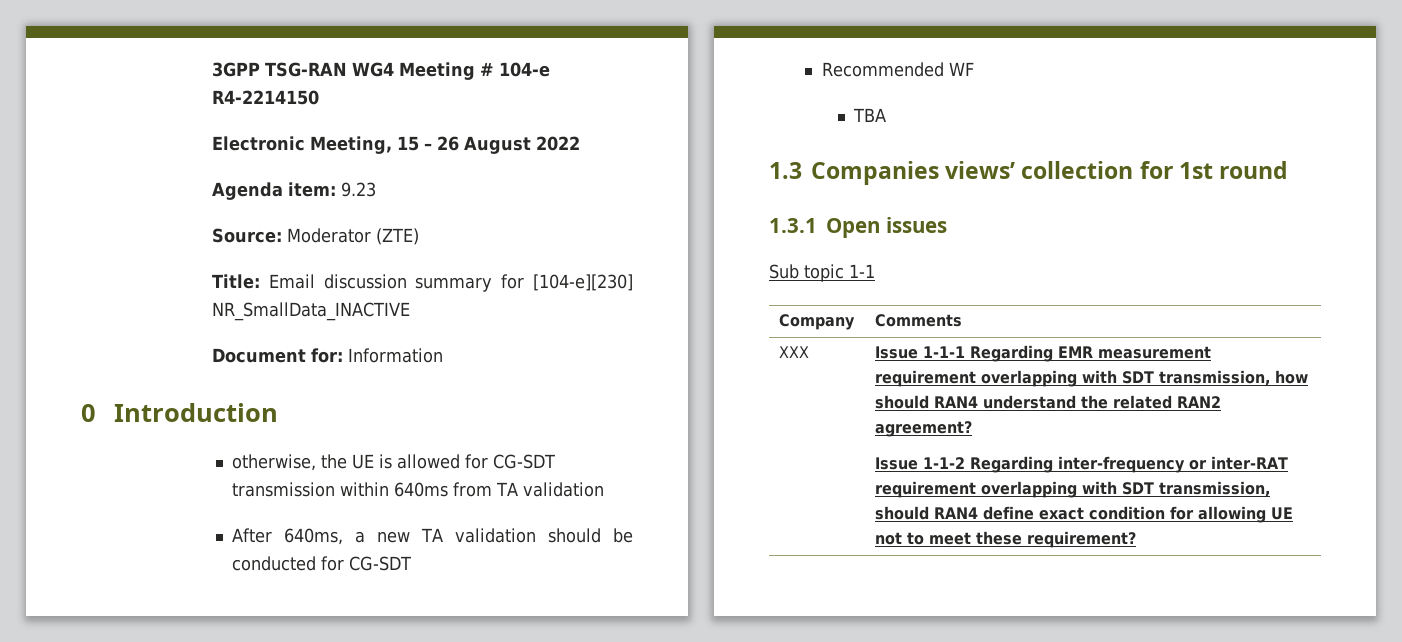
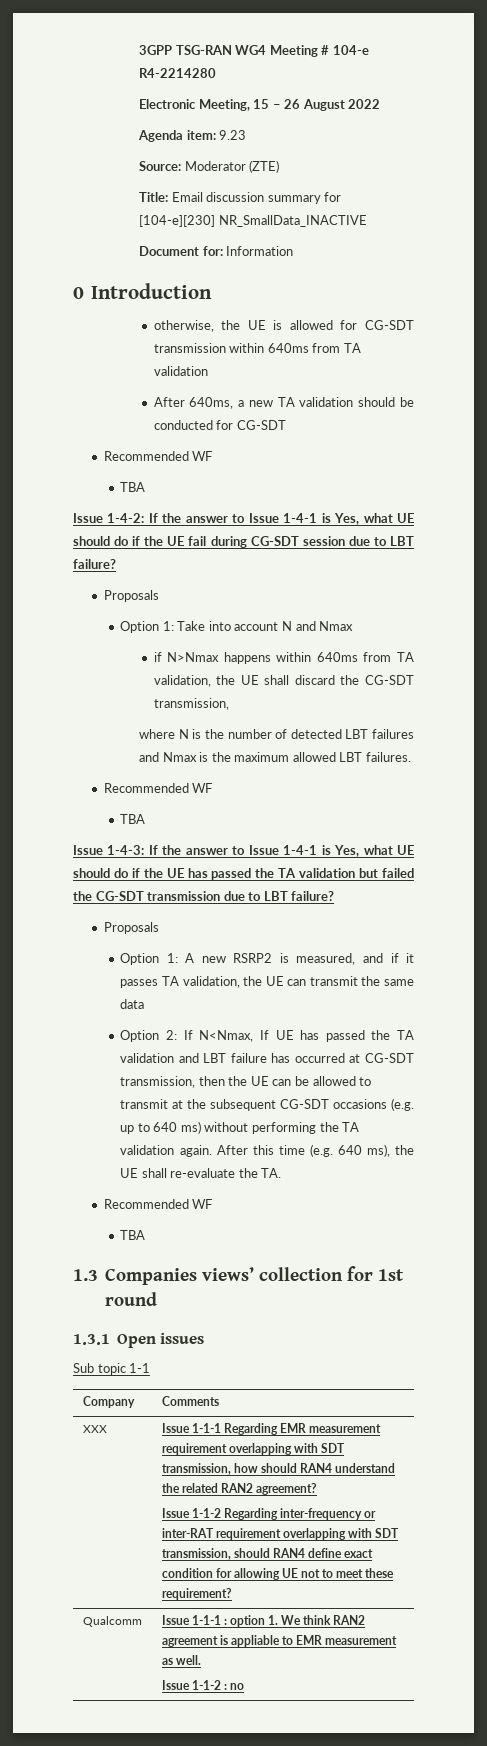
- 3GPP TSG-RAN WG4 Meeting # 104-e R4-2214150
+ 3GPP TSG-RAN WG4 Meeting # 104-e R4-2214280
+ Issue 1-4-2: If the answer to Issue 1-4-1 is Yes, what UE should do if the UE fail during CG-SDT session due to LBT failure?
+ Proposals
+ Option 1: Take into account N and Nmax
+ if N>Nmax happens within 640ms from TA validation, the UE shall discard the CG-SDT transmission,
+ where N is the number of detected LBT failures and Nmax is the maximum allowed LBT failures.
+ Recommended WF
+ TBA
+ Issue 1-4-3: If the answer to Issue 1-4-1 is Yes, what UE should do if the UE has passed the TA validation but failed the CG-SDT transmission due to LBT failure?
+ Proposals
+ Option 1: A new RSRP2 is measured, and if it passes TA validation, the UE can transmit the same data
+ Option 2: If N<Nmax, If UE has passed the TA validation and LBT failure has occurred at CG-SDT transmission, then the UE can be allowed to transmit at the subsequent CG-SDT occasions (e.g. up to 640 ms) without performing the TA validation again. After this time (e.g. 640 ms), the UE shall re-evaluate the TA.
+ Recommended WF
+ TBA
+ Qualcomm | Issue 1-1-1 : option 1. We think RAN2 agreement is appliable to EMR measurement as well.
+ Issue 1-1-2 : no

